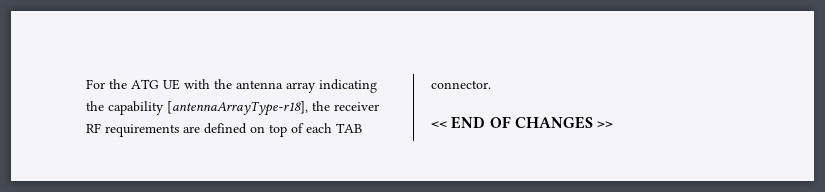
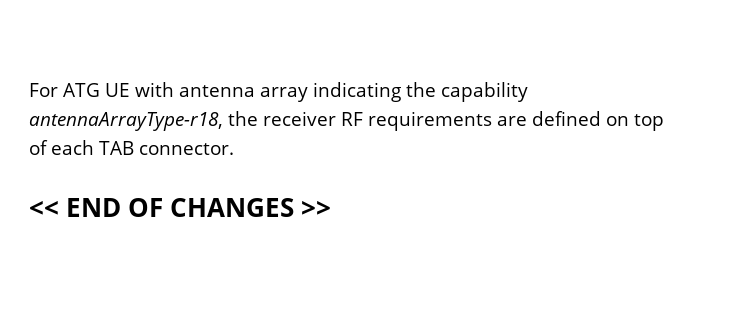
- For the ATG UE with the antenna array indicating the capability [antennaArrayType-r18], the receiver RF requirements are defined on top of each TAB connector.
+ For ATG UE with antenna array indicating the capability antennaArrayType-r18, the receiver RF requirements are defined on top of each TAB connector.

